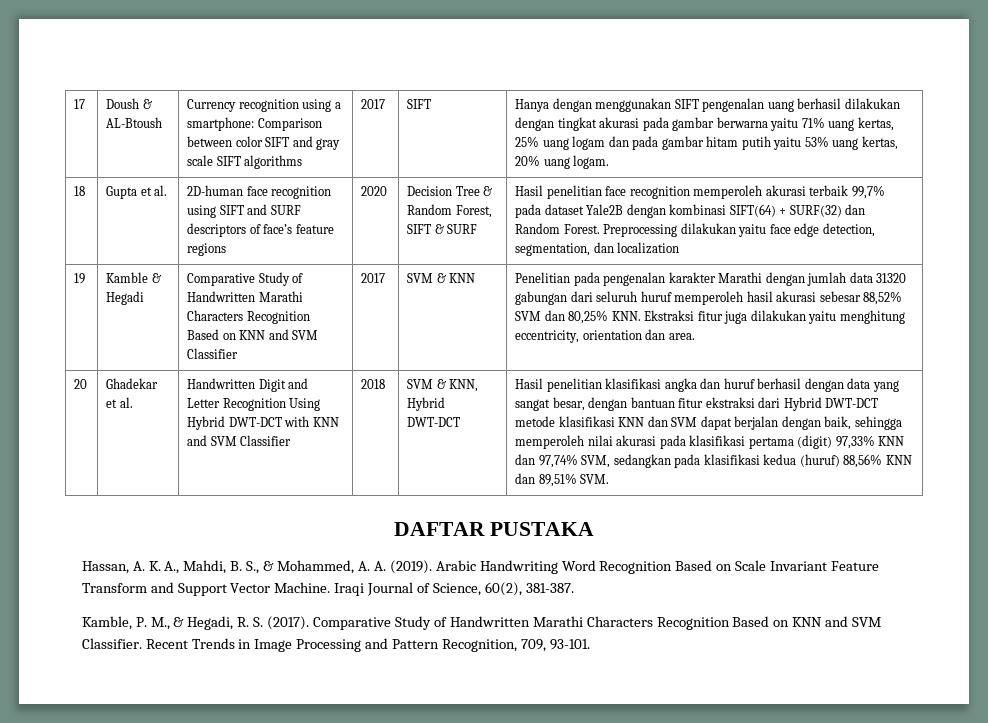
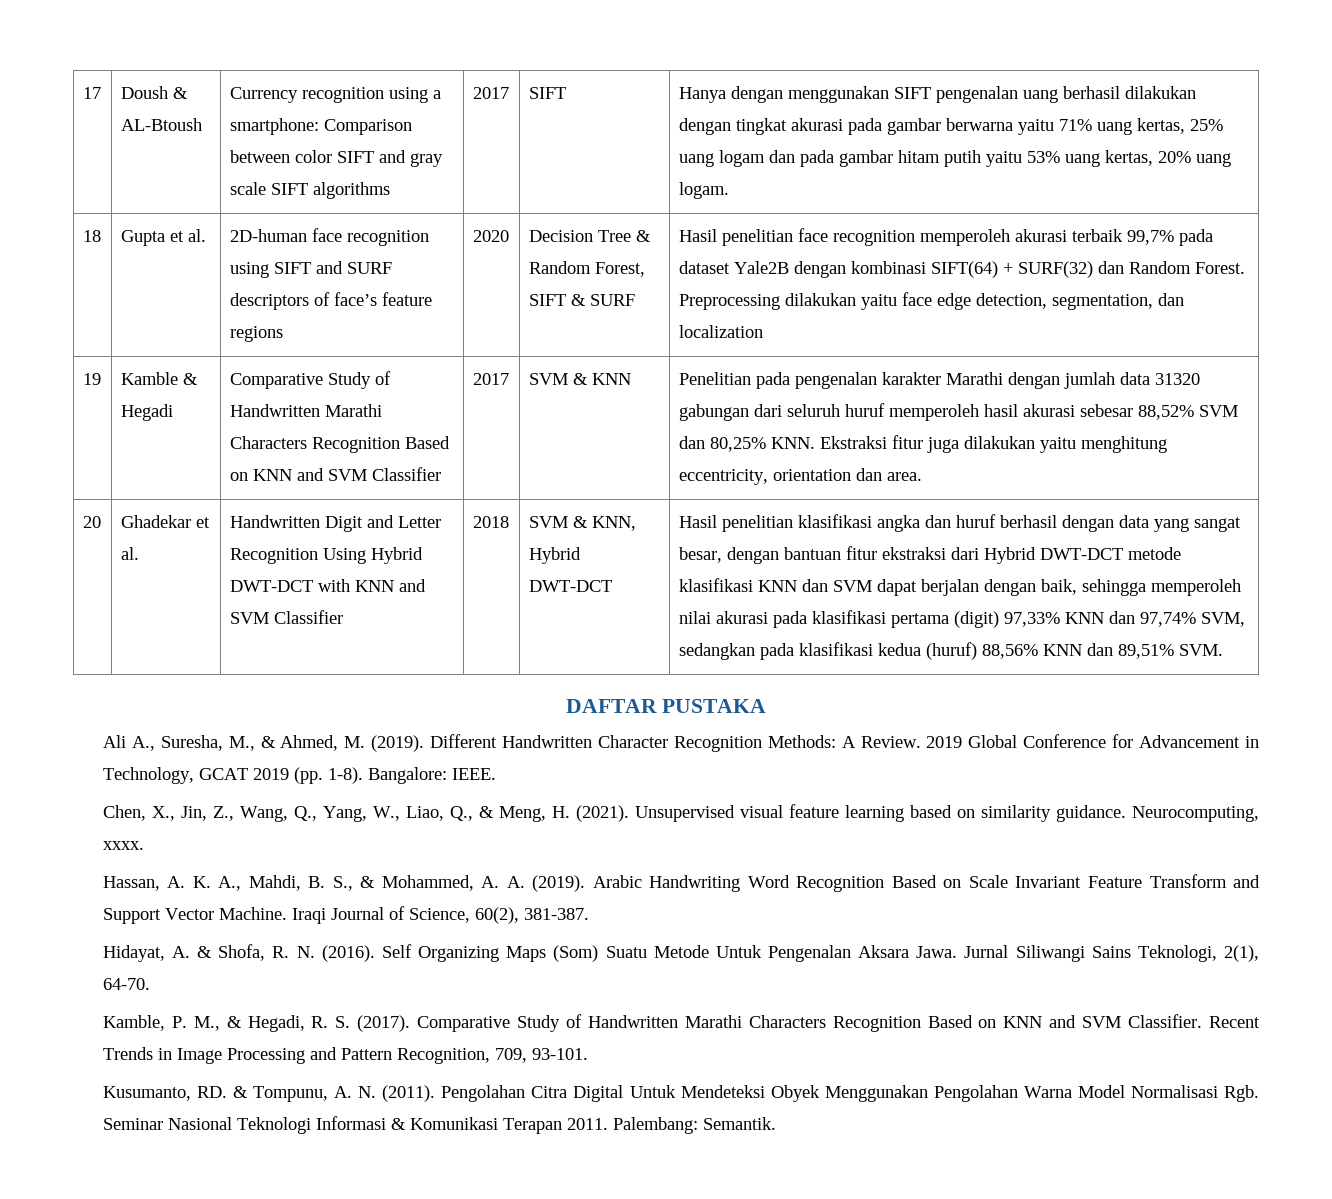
+ Ali A., Suresha, M., & Ahmed, M. (2019). Different Handwritten Character Recognition Methods: A Review. 2019 Global Conference for Advancement in Technology, GCAT 2019 (pp. 1-8). Bangalore: IEEE.
+ Chen, X., Jin, Z., Wang, Q., Yang, W., Liao, Q., & Meng, H. (2021). Unsupervised visual feature learning based on similarity guidance. Neurocomputing, xxxx.
+ Hidayat, A. & Shofa, R. N. (2016). Self Organizing Maps (Som) Suatu Metode Untuk Pengenalan Aksara Jawa. Jurnal Siliwangi Sains Teknologi, 2(1), 64-70.
+ Kusumanto, RD. & Tompunu, A. N. (2011). Pengolahan Citra Digital Untuk Mendeteksi Obyek Menggunakan Pengolahan Warna Model Normalisasi Rgb. Seminar Nasional Teknologi Informasi & Komunikasi Terapan 2011. Palembang: Semantik.

